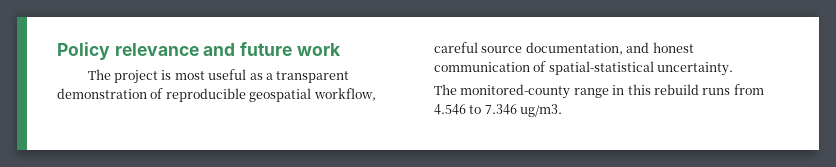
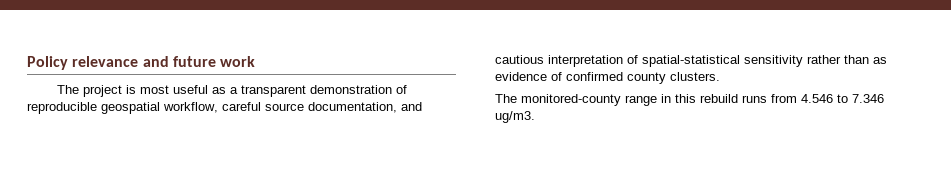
- The project is most useful as a transparent demonstration of reproducible geospatial workflow, careful source documentation, and honest communication of spatial-statistical uncertainty.
+ The project is most useful as a transparent demonstration of reproducible geospatial workflow, careful source documentation, and cautious interpretation of spatial-statistical sensitivity rather than as evidence of confirmed county clusters.

